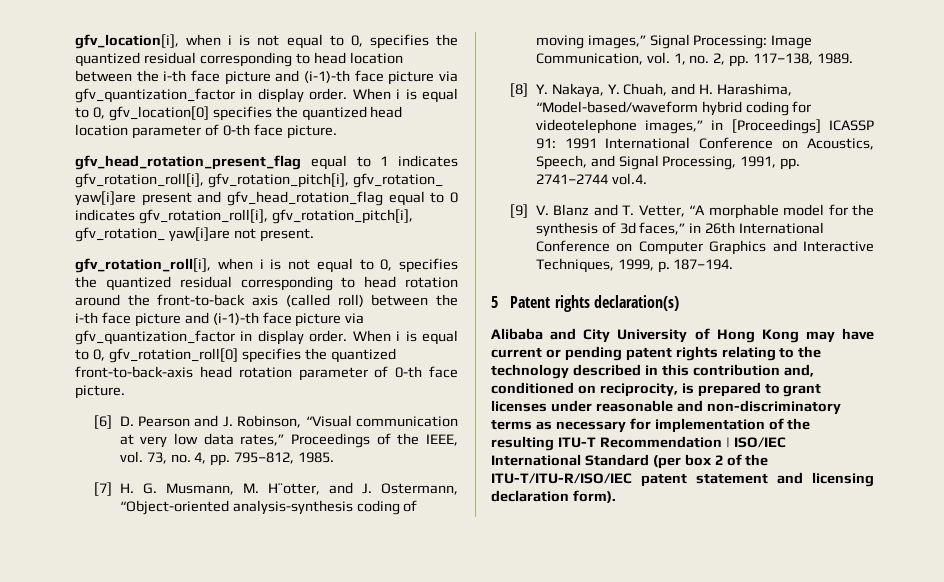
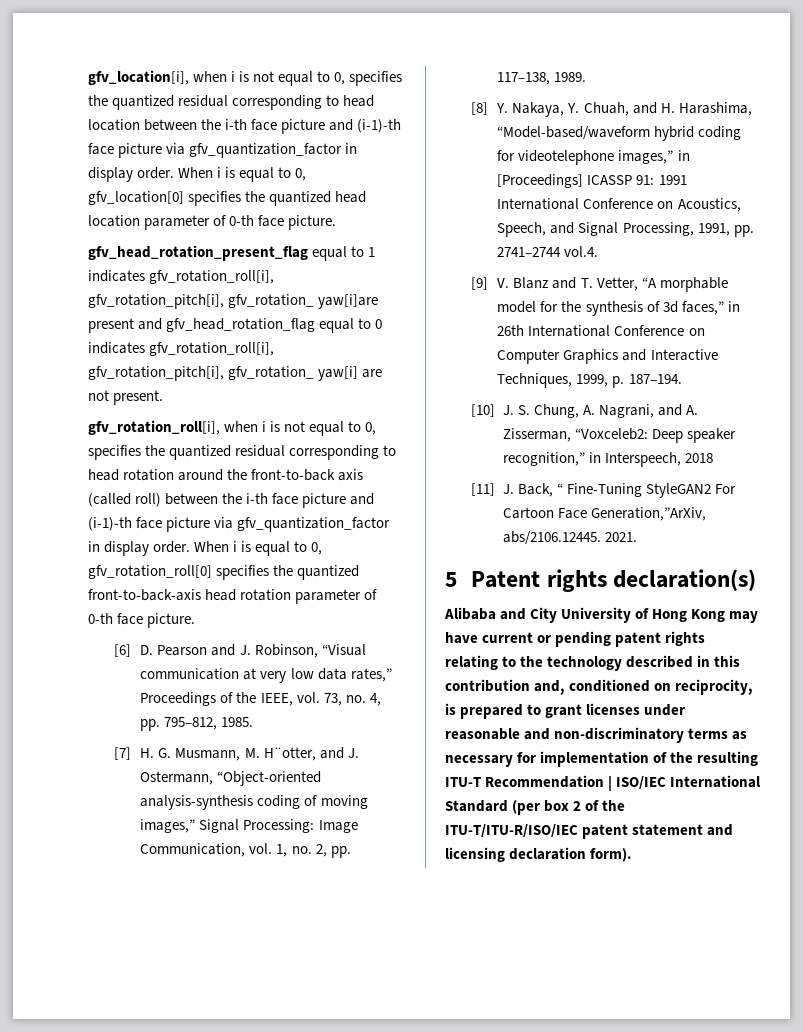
- gfv_head_rotation_present_flag equal to 1 indicates gfv_rotation_roll[i], gfv_rotation_pitch[i], gfv_rotation_ yaw[i]are present and gfv_head_rotation_flag equal to 0 indicates gfv_rotation_roll[i], gfv_rotation_pitch[i], gfv_rotation_ yaw[i]are not present.
+ gfv_head_rotation_present_flag equal to 1 indicates gfv_rotation_roll[i], gfv_rotation_pitch[i], gfv_rotation_ yaw[i]are present and gfv_head_rotation_flag equal to 0 indicates gfv_rotation_roll[i], gfv_rotation_pitch[i], gfv_rotation_ yaw[i] are not present.
+ [10] J. S. Chung, A. Nagrani, and A. Zisserman, “Voxceleb2: Deep speaker recognition,” in Interspeech, 2018
+ [11] J. Back, “ Fine-Tuning StyleGAN2 For Cartoon Face Generation,”ArXiv, abs/2106.12445. 2021.

